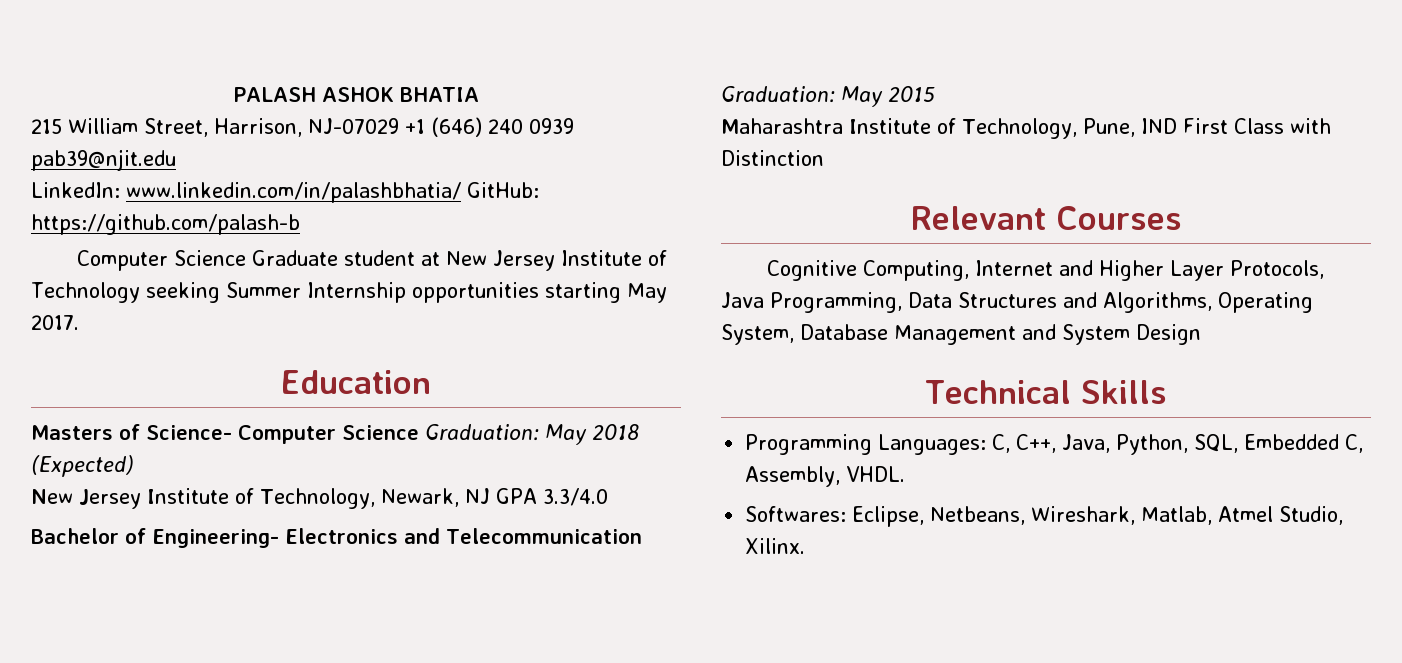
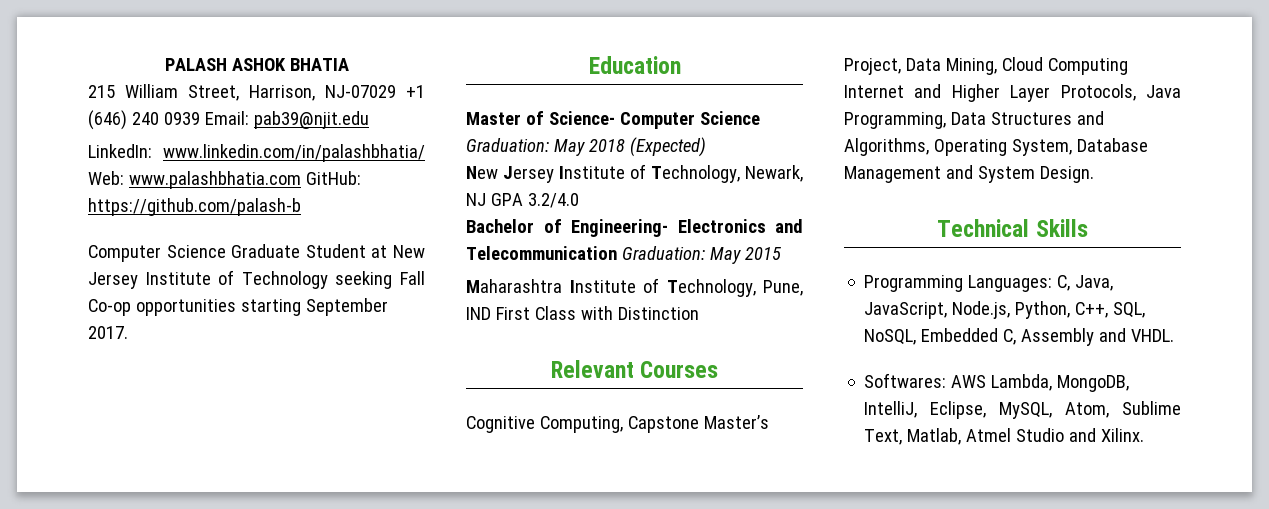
- 215 William Street, Harrison, NJ-07029 +1 (646) 240 0939 pab39@njit.edu
+ 215 William Street, Harrison, NJ-07029 +1 (646) 240 0939 Email: pab39@njit.edu
- LinkedIn: www.linkedin.com/in/palashbhatia/ GitHub: https://github.com/palash-b
+ LinkedIn: www.linkedin.com/in/palashbhatia/ Web: www.palashbhatia.com GitHub: https://github.com/palash-b
- Computer Science Graduate student at New Jersey Institute of Technology seeking Summer Internship opportunities starting May 2017.
+ Computer Science Graduate Student at New Jersey Institute of Technology seeking Fall Co-op opportunities starting September 2017.
- Masters of Science- Computer Science Graduation: May 2018 (Expected)
+ Master of Science- Computer Science Graduation: May 2018 (Expected)
- New Jersey Institute of Technology, Newark, NJ GPA 3.3/4.0
+ New Jersey Institute of Technology, Newark, NJ GPA 3.2/4.0
- Cognitive Computing, Internet and Higher Layer Protocols, Java Programming, Data Structures and Algorithms, Operating System, Database Management and System Design
+ Cognitive Computing, Capstone Master’s Project, Data Mining, Cloud Computing Internet and Higher Layer Protocols, Java Programming, Data Structures and Algorithms, Operating System, Database Management and System Design.
- Programming Languages: C, C++, Java, Python, SQL, Embedded C, Assembly, VHDL.
- Softwares: Eclipse, Netbeans, Wireshark, Matlab, Atmel Studio, Xilinx.
+ Programming Languages: C, Java, JavaScript, Node.js, Python, C++, SQL, NoSQL, Embedded C, Assembly and VHDL.
+ Softwares: AWS Lambda, MongoDB, IntelliJ, Eclipse, MySQL, Atom, Sublime Text, Matlab, Atmel Studio and Xilinx.

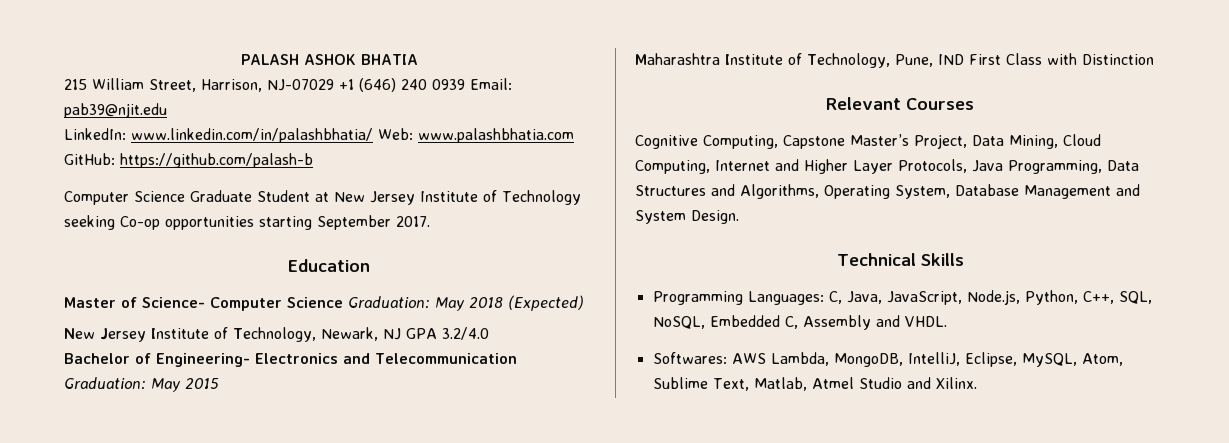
- Computer Science Graduate Student at New Jersey Institute of Technology seeking Fall Co-op opportunities starting September 2017.
+ Computer Science Graduate Student at New Jersey Institute of Technology seeking Co-op opportunities starting September 2017.
- Cognitive Computing, Capstone Master’s Project, Data Mining, Cloud Computing Internet and Higher Layer Protocols, Java Programming, Data Structures and Algorithms, Operating System, Database Management and System Design.
+ Cognitive Computing, Capstone Master’s Project, Data Mining, Cloud Computing, Internet and Higher Layer Protocols, Java Programming, Data Structures and Algorithms, Operating System, Database Management and System Design.

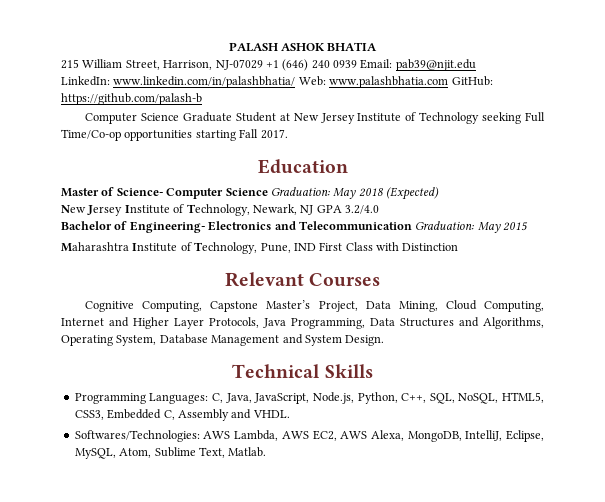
- Computer Science Graduate Student at New Jersey Institute of Technology seeking Co-op opportunities starting September 2017.
+ Computer Science Graduate Student at New Jersey Institute of Technology seeking Full Time/Co-op opportunities starting Fall 2017.
- Programming Languages: C, Java, JavaScript, Node.js, Python, C++, SQL, NoSQL, Embedded C, Assembly and VHDL.
+ Programming Languages: C, Java, JavaScript, Node.js, Python, C++, SQL, NoSQL, HTML5, CSS3, Embedded C, Assembly and VHDL.
- Softwares: AWS Lambda, MongoDB, IntelliJ, Eclipse, MySQL, Atom, Sublime Text, Matlab, Atmel Studio and Xilinx.
+ Softwares/Technologies: AWS Lambda, AWS EC2, AWS Alexa, MongoDB, IntelliJ, Eclipse, MySQL, Atom, Sublime Text, Matlab.

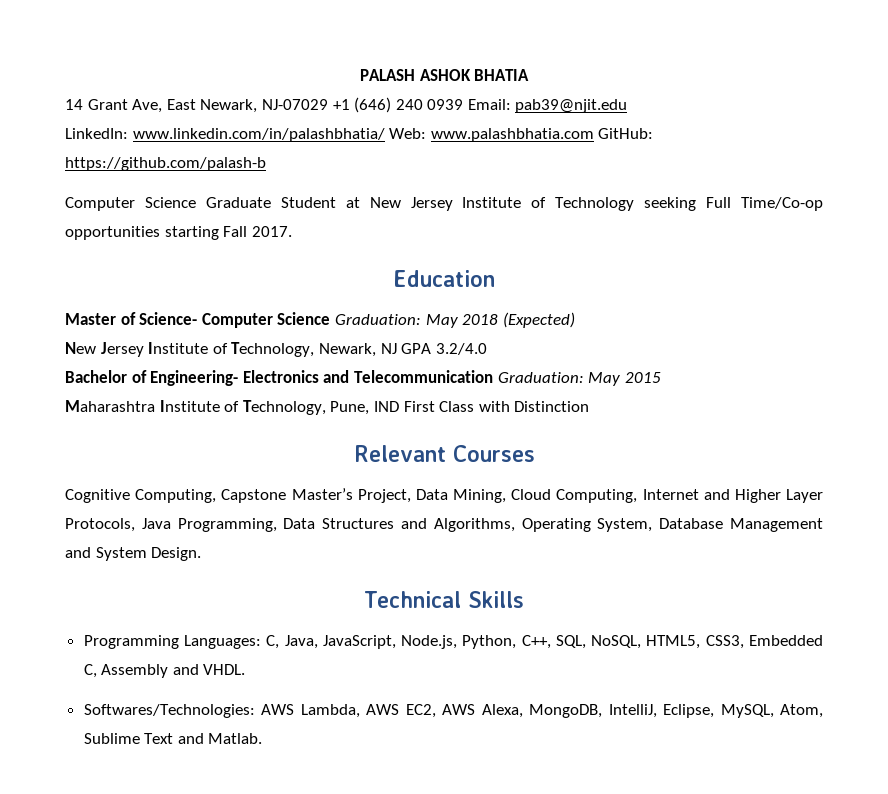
- 215 William Street, Harrison, NJ-07029 +1 (646) 240 0939 Email: pab39@njit.edu
+ 14 Grant Ave, East Newark, NJ-07029 +1 (646) 240 0939 Email: pab39@njit.edu
- Softwares/Technologies: AWS Lambda, AWS EC2, AWS Alexa, MongoDB, IntelliJ, Eclipse, MySQL, Atom, Sublime Text, Matlab.
+ Softwares/Technologies: AWS Lambda, AWS EC2, AWS Alexa, MongoDB, IntelliJ, Eclipse, MySQL, Atom, Sublime Text and Matlab.

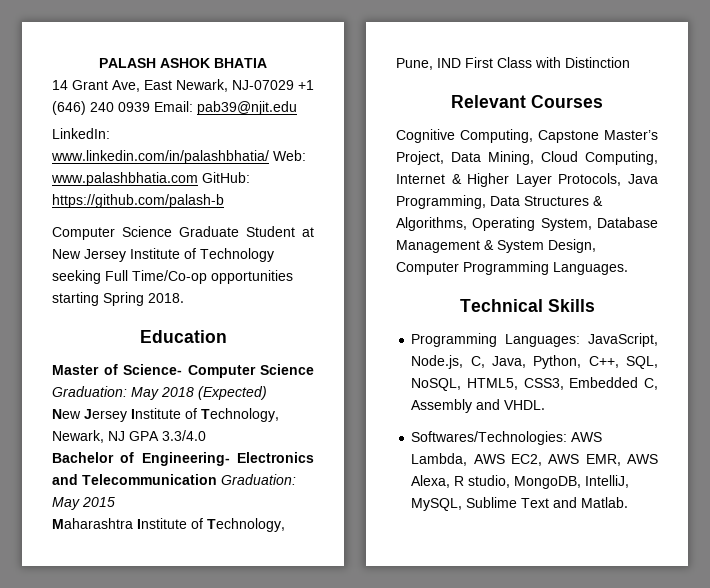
- Computer Science Graduate Student at New Jersey Institute of Technology seeking Full Time/Co-op opportunities starting Fall 2017.
+ Computer Science Graduate Student at New Jersey Institute of Technology seeking Full Time/Co-op opportunities starting Spring 2018.
- New Jersey Institute of Technology, Newark, NJ GPA 3.2/4.0
+ New Jersey Institute of Technology, Newark, NJ GPA 3.3/4.0
- Cognitive Computing, Capstone Master’s Project, Data Mining, Cloud Computing, Internet and Higher Layer Protocols, Java Programming, Data Structures and Algorithms, Operating System, Database Management and System Design.
+ Cognitive Computing, Capstone Master’s Project, Data Mining, Cloud Computing, Internet & Higher Layer Protocols, Java Programming, Data Structures & Algorithms, Operating System, Database Management & System Design, Computer Programming Languages.
- Programming Languages: C, Java, JavaScript, Node.js, Python, C++, SQL, NoSQL, HTML5, CSS3, Embedded C, Assembly and VHDL.
+ Programming Languages: JavaScript, Node.js, C, Java, Python, C++, SQL, NoSQL, HTML5, CSS3, Embedded C, Assembly and VHDL.
- Softwares/Technologies: AWS Lambda, AWS EC2, AWS Alexa, MongoDB, IntelliJ, Eclipse, MySQL, Atom, Sublime Text and Matlab.
+ Softwares/Technologies: AWS Lambda, AWS EC2, AWS EMR, AWS Alexa, R studio, MongoDB, IntelliJ, MySQL, Sublime Text and Matlab.

